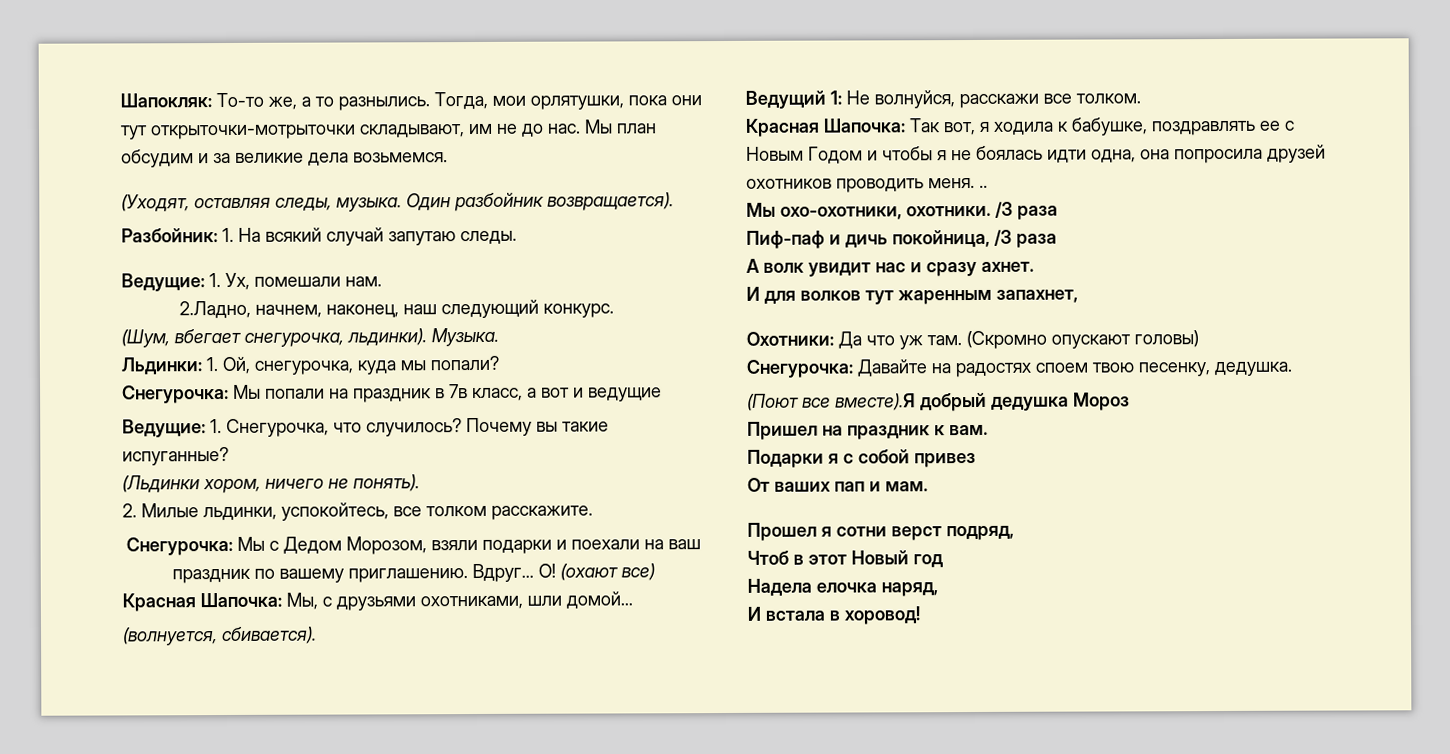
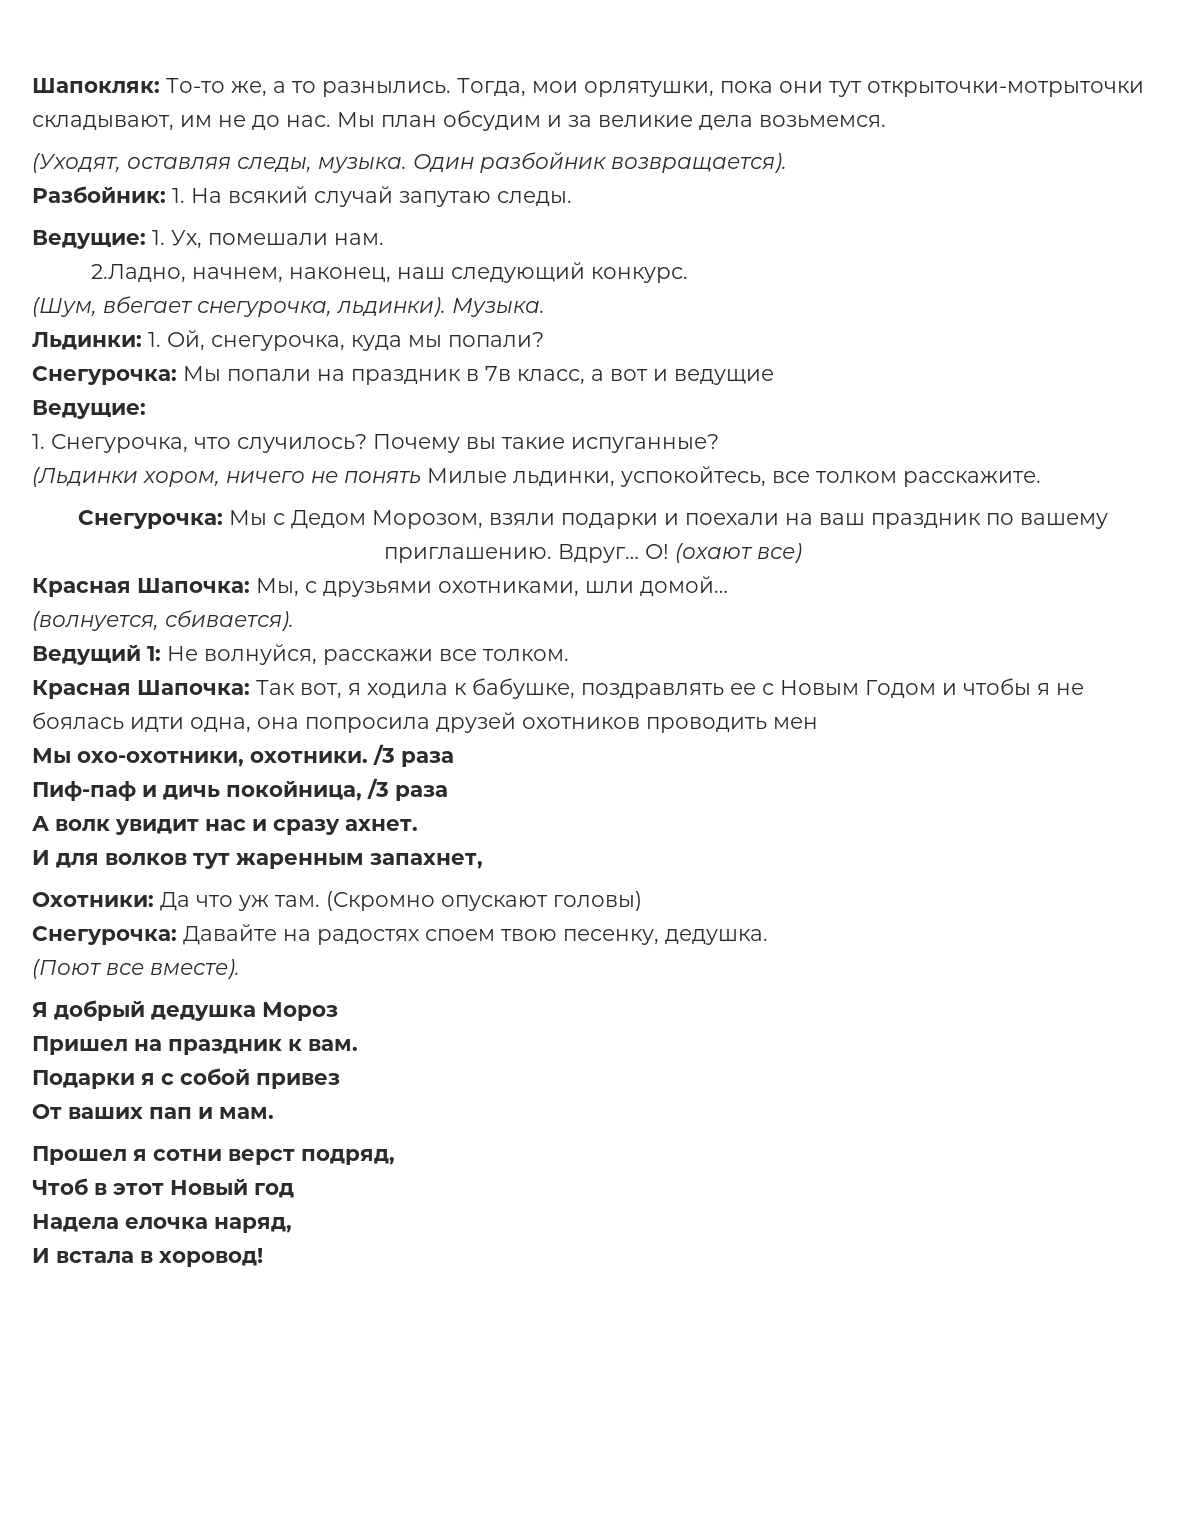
  Снегурочка: Мы попали на праздник в 7в класс, а вот и ведущие
- Ведущие: 1. Снегурочка, что случилось?
+ Ведущие:
+ 1. Снегурочка, что случилось?
- (Льдинки хором, ничего не понять).
- 2. Милые льдинки, успокойтесь, все толком расскажите.
+ (Льдинки хором, ничего не понять Милые льдинки, успокойтесь, все толком расскажите.
- Красная Шапочка: Так вот, я ходила к бабушке, поздравлять ее с Новым Годом и чтобы я не боялась идти одна, она попросила друзей охотников проводить меня. ..
+ Красная Шапочка: Так вот, я ходила к бабушке, поздравлять ее с Новым Годом и чтобы я не боялась идти одна, она попросила друзей охотников проводить мен
- (Поют все вместе).Я добрый дедушка Мороз
+ (Поют все вместе).
+ Я добрый дедушка Мороз

